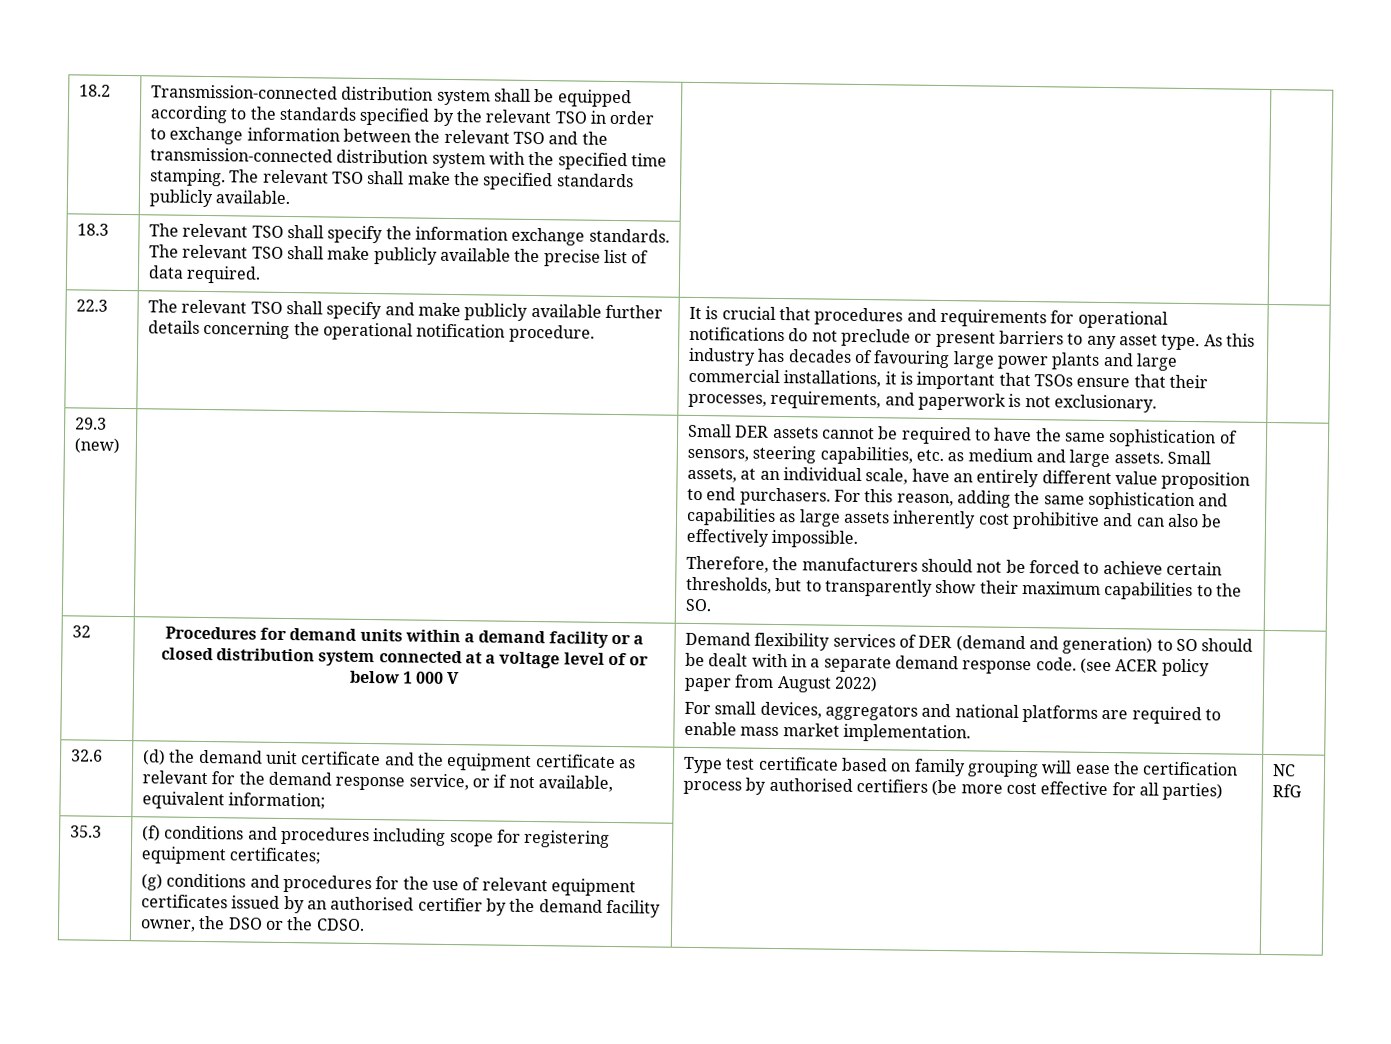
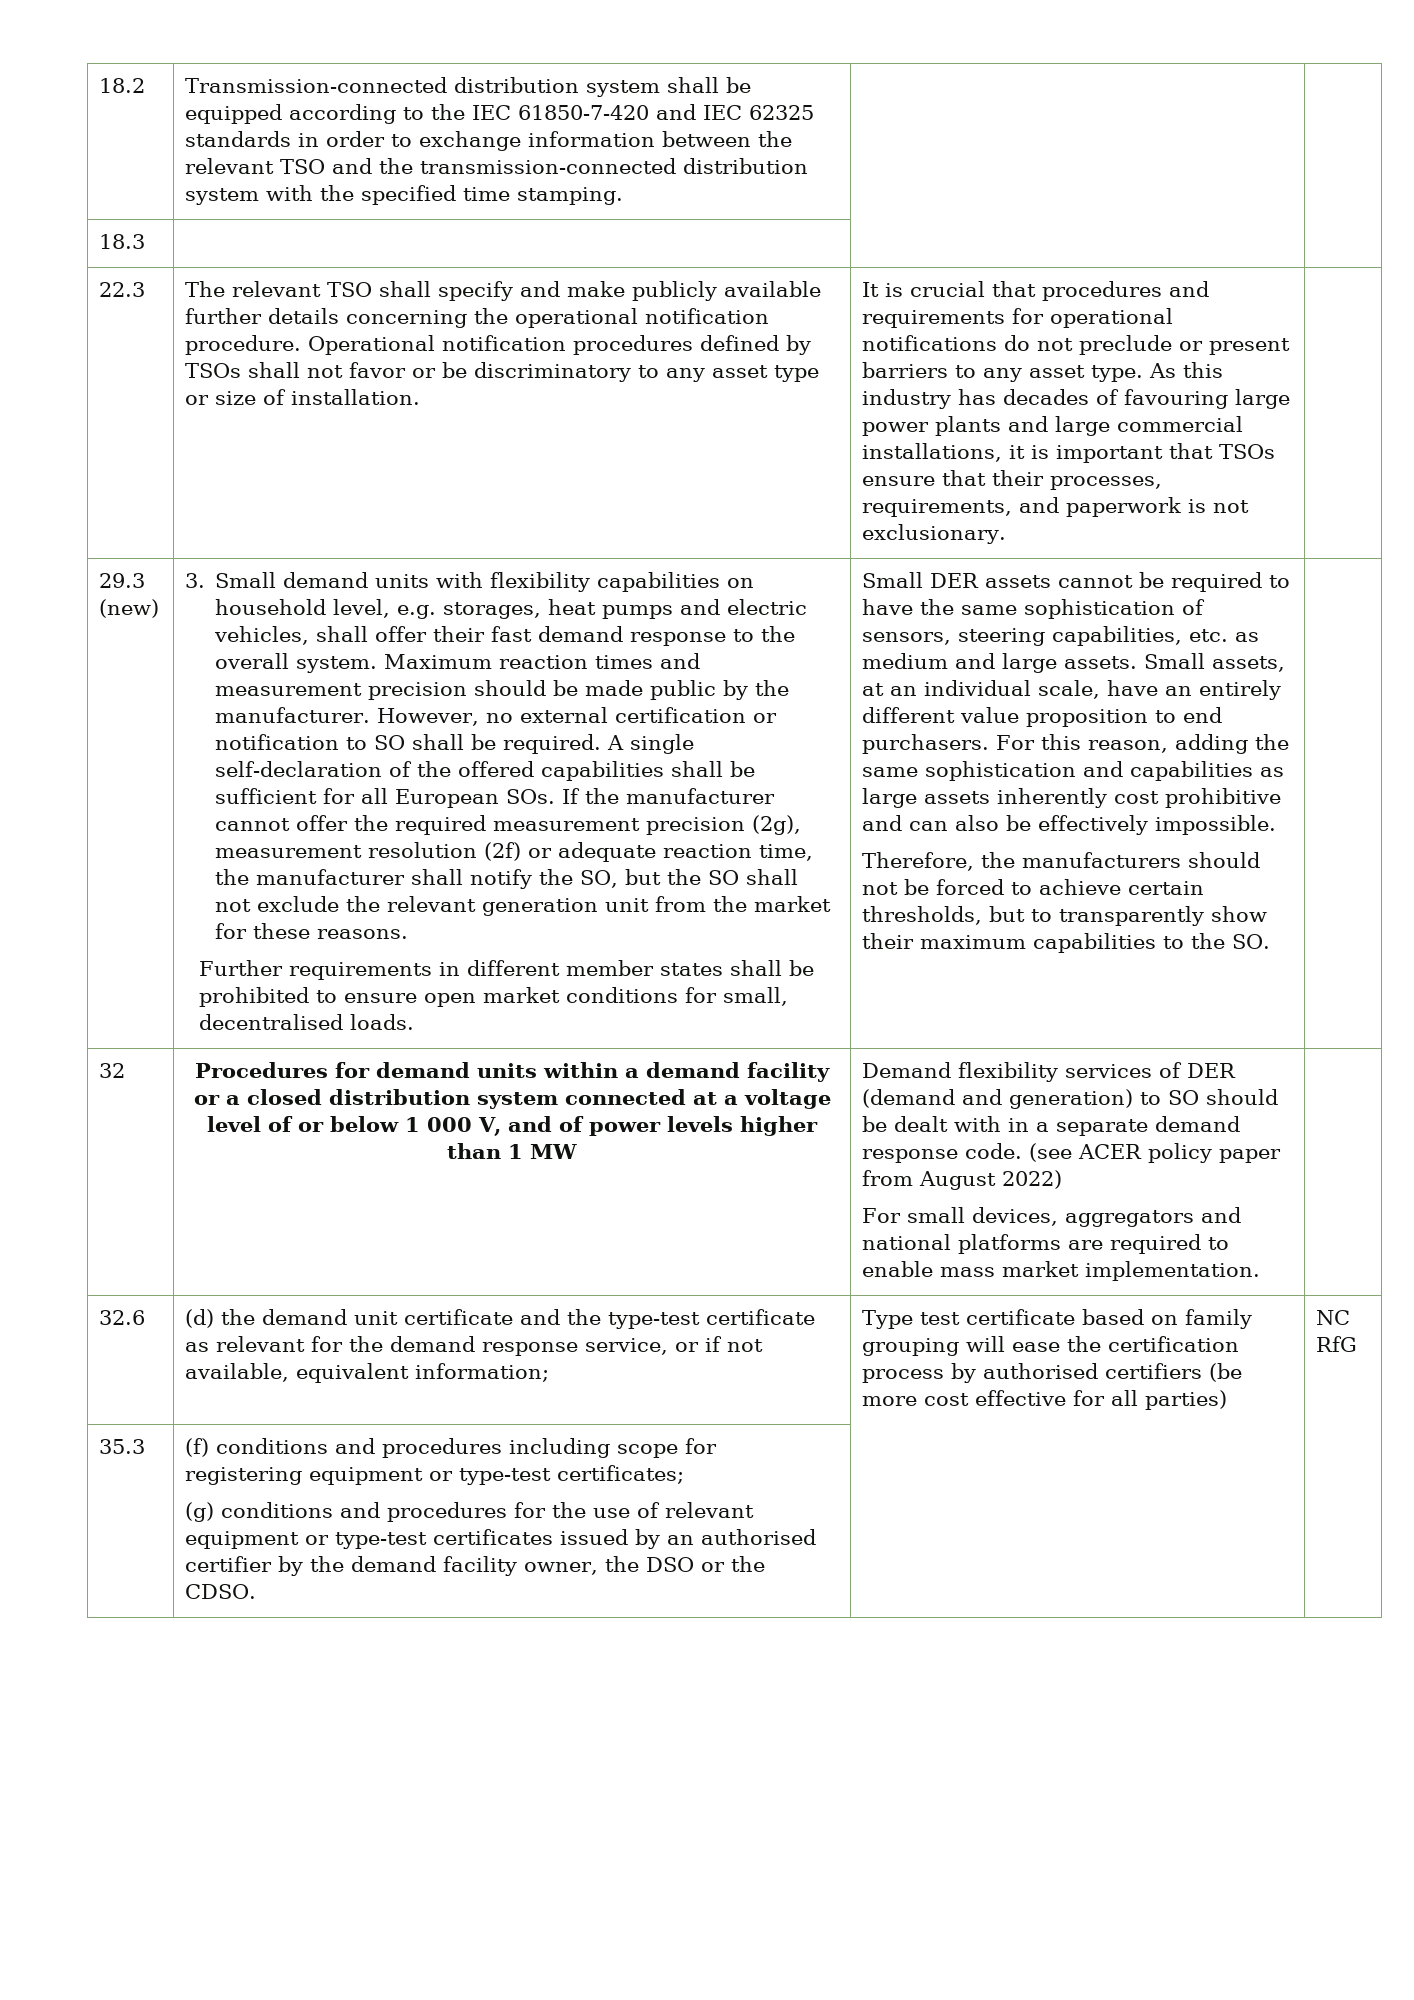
- Transmission-connected distribution system shall be equipped according to the standards specified by the relevant TSO in order to exchange information between the relevant TSO and the transmission-connected distribution system with the specified time stamping. The relevant TSO shall make the specified standards publicly available. | |
- 18.3 | The relevant TSO shall specify the information exchange standards. The relevant TSO shall make publicly available the precise list of data required. | |
+ Transmission-connected distribution system shall be equipped according to the IEC 61850-7-420 and IEC 62325 standards in order to exchange information between the relevant TSO and the transmission-connected distribution system with the specified time stamping. | |
+ 18.3 | | |
+ Operational notification procedures defined by TSOs shall not favor or be discriminatory to any asset type or size of installation.
+ 3. Small demand units with flexibility capabilities on household level, e.g. storages, heat pumps and electric vehicles, shall offer their fast demand response to the overall system. Maximum reaction times and measurement precision should be made public by the manufacturer. However, no external certification or notification to SO shall be required. A single self-declaration of the offered capabilities shall be sufficient for all European SOs. If the manufacturer cannot offer the required measurement precision (2g), measurement resolution (2f) or adequate reaction time, the manufacturer shall notify the SO, but the SO shall not exclude the relevant generation unit from the market for these reasons.
+ Further requirements in different member states shall be prohibited to ensure open market conditions for small, decentralised loads.
- Procedures for demand units within a demand facility or a closed distribution system connected at a voltage level of or below 1 000 V
+ Procedures for demand units within a demand facility or a closed distribution system connected at a voltage level of or below 1 000 V, and of power levels higher than 1 MW
- (d) the demand unit certificate and the equipment certificate as relevant for the demand response service, or if not available, equivalent information;
+ (d) the demand unit certificate and the type-test certificate as relevant for the demand response service, or if not available, equivalent information;
- (f) conditions and procedures including scope for registering equipment certificates;
+ (f) conditions and procedures including scope for registering equipment or type-test certificates;
- (g) conditions and procedures for the use of relevant equipment certificates issued by an authorised certifier by the demand facility owner, the DSO or the CDSO.
+ (g) conditions and procedures for the use of relevant equipment or type-test certificates issued by an authorised certifier by the demand facility owner, the DSO or the CDSO.

